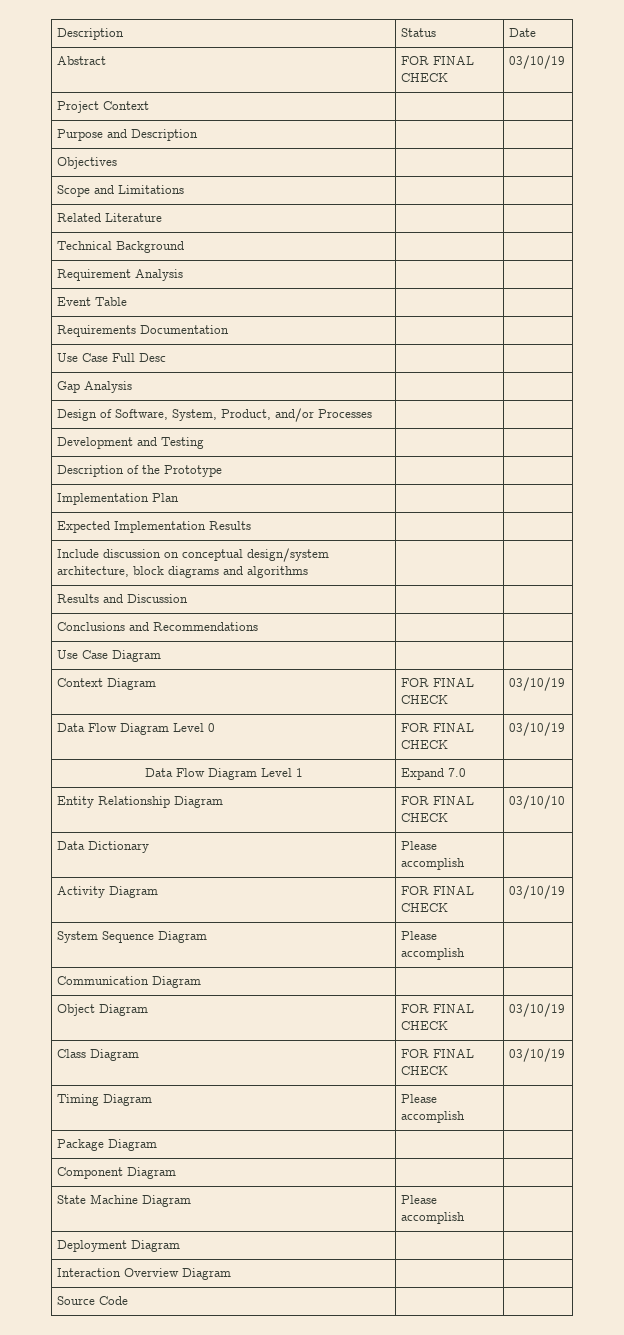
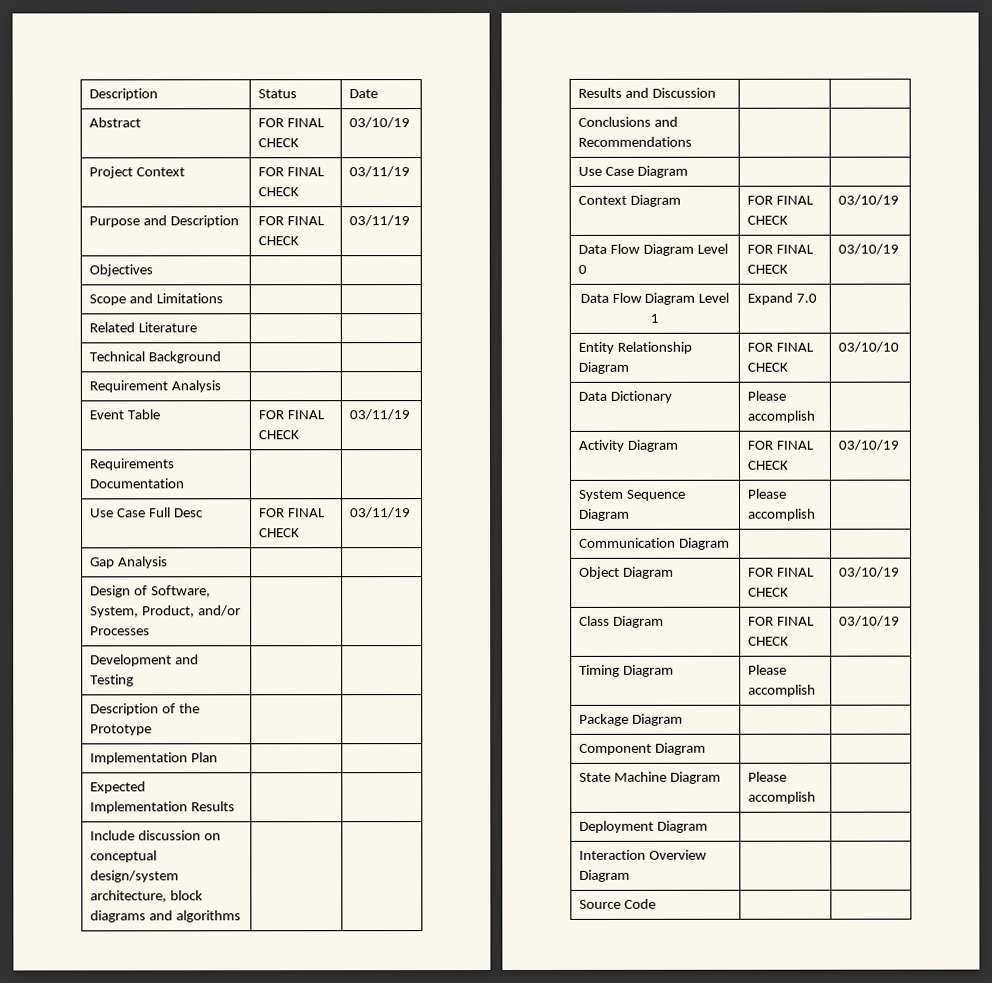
- Project Context | |
+ Project Context | FOR FINAL CHECK | 03/11/19
- Purpose and Description | |
+ Purpose and Description | FOR FINAL CHECK | 03/11/19
- Event Table | |
+ Event Table | FOR FINAL CHECK | 03/11/19
- Use Case Full Desc | |
+ Use Case Full Desc | FOR FINAL CHECK | 03/11/19

